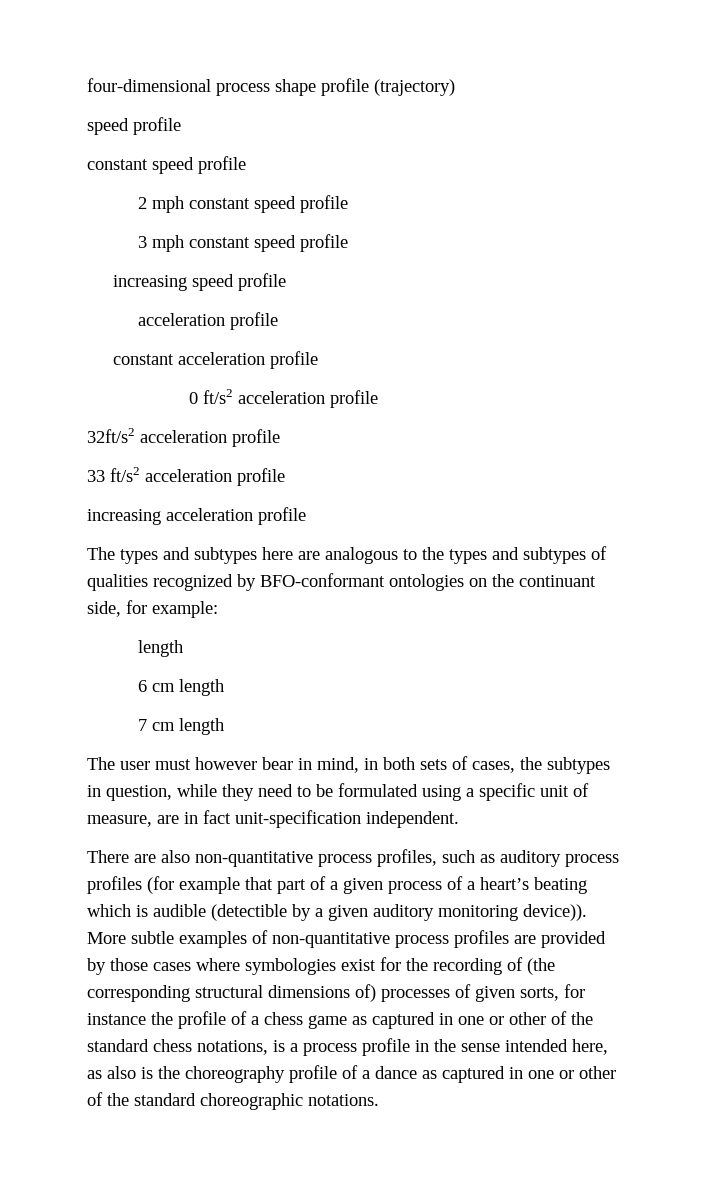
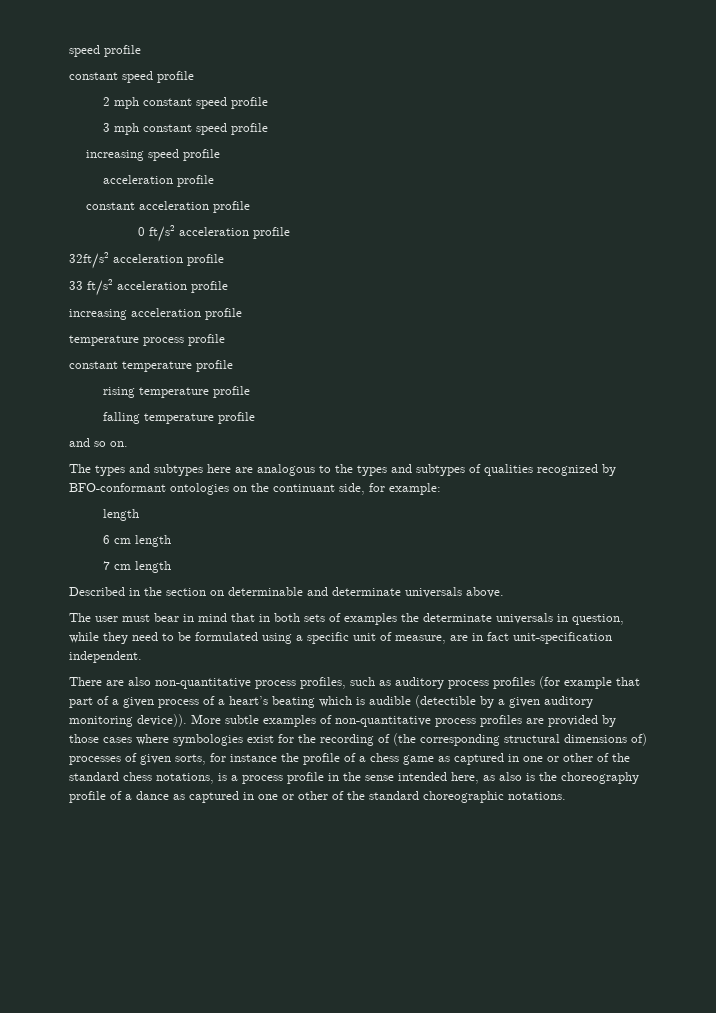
- four-dimensional process shape profile (trajectory)
+ temperature process profile
+ constant temperature profile
+ rising temperature profile
+ falling temperature profile
+ and so on.
+ Described in the section on determinable and determinate universals above.
- The user must however bear in mind, in both sets of cases, the subtypes in question, while they need to be formulated using a specific unit of measure, are in fact unit-specification independent.
+ The user must bear in mind that in both sets of examples the determinate universals in question, while they need to be formulated using a specific unit of measure, are in fact unit-specification independent.

